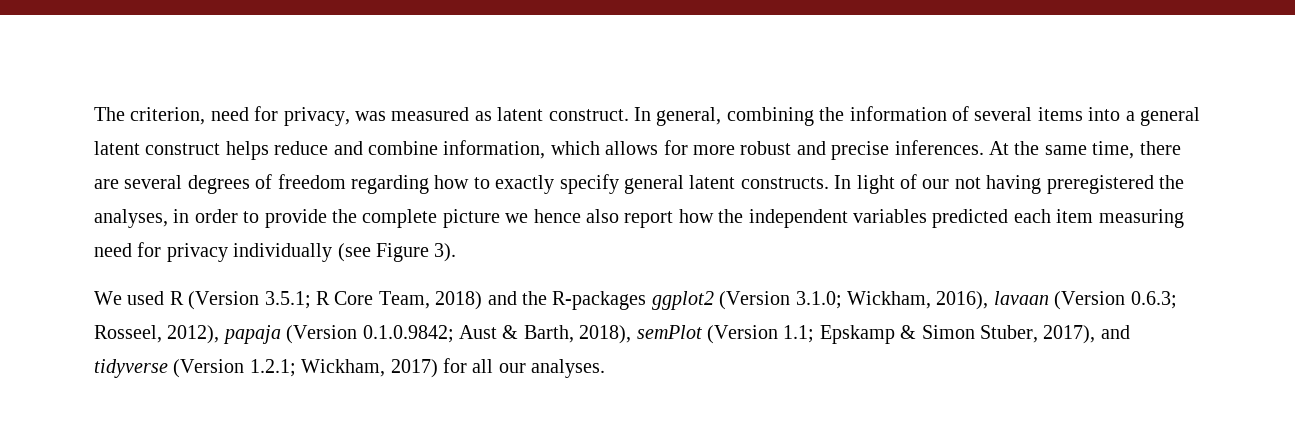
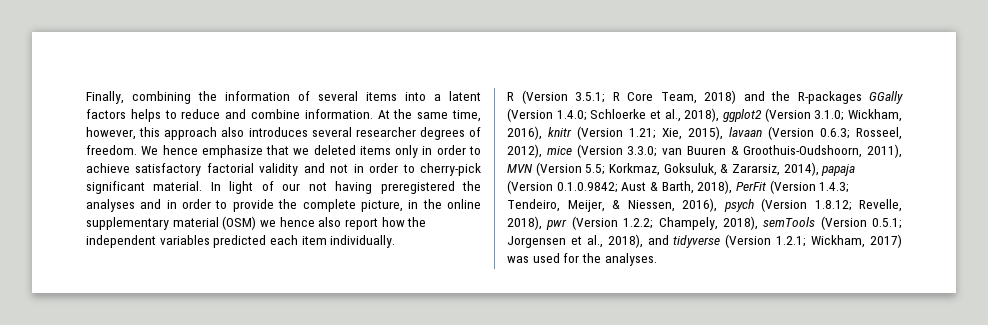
- The criterion, need for privacy, was measured as latent construct. In general, combining the information of several items into a general latent construct helps reduce and combine information, which allows for more robust and precise inferences. At the same time, there are several degrees of freedom regarding how to exactly specify general latent constructs.
+ Finally, combining the information of several items into a latent factors helps to reduce and combine information. At the same time, however, this approach also introduces several researcher degrees of freedom. We hence emphasize that we deleted items only in order to achieve satisfactory factorial validity and not in order to cherry-pick significant material.
- In light of our not having preregistered the analyses, in order to provide the complete picture we hence also report how the independent variables predicted each item measuring need for privacy individually (see Figure 3).
- We used R (Version 3.5.1; R Core Team, 2018) and the R-packages ggplot2 (Version 3.1.0; Wickham, 2016), lavaan (Version 0.6.3; Rosseel, 2012), papaja (Version 0.1.0.9842; Aust & Barth, 2018), semPlot (Version 1.1; Epskamp & Simon Stuber, 2017), and tidyverse (Version 1.2.1; Wickham, 2017) for all our analyses.
+ In light of our not having preregistered the analyses and in order to provide the complete picture, in the online supplementary material (OSM) we hence also report how the independent variables predicted each item individually.
+ R (Version 3.5.1; R Core Team, 2018) and the R-packages GGally (Version 1.4.0; Schloerke et al., 2018), ggplot2 (Version 3.1.0; Wickham, 2016), knitr (Version 1.21; Xie, 2015), lavaan (Version 0.6.3; Rosseel, 2012), mice (Version 3.3.0; van Buuren & Groothuis-Oudshoorn, 2011), MVN (Version 5.5; Korkmaz, Goksuluk, & Zararsiz, 2014), papaja (Version 0.1.0.9842; Aust & Barth, 2018), PerFit (Version 1.4.3; Tendeiro, Meijer, & Niessen, 2016), psych (Version 1.8.12; Revelle, 2018), pwr (Version 1.2.2; Champely, 2018), semTools (Version 0.5.1; Jorgensen et al., 2018), and tidyverse (Version 1.2.1; Wickham, 2017) was used for the analyses.

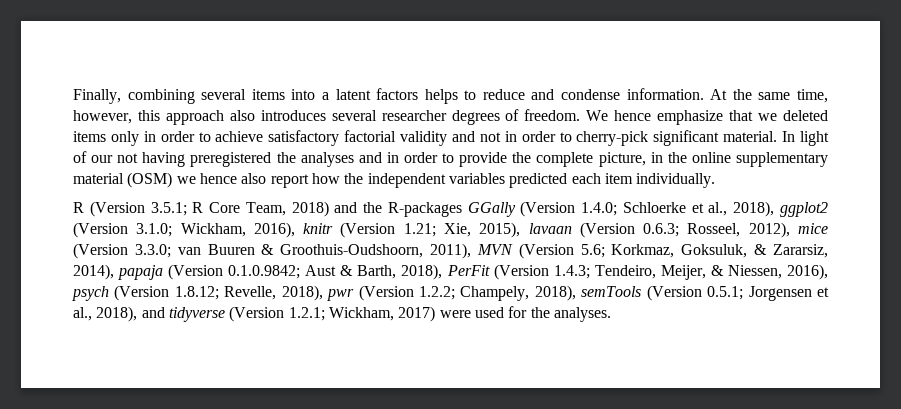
- Finally, combining the information of several items into a latent factors helps to reduce and combine information.
+ Finally, combining several items into a latent factors helps to reduce and condense information.
- van Buuren & Groothuis-Oudshoorn, 2011), MVN (Version 5.5;
+ van Buuren & Groothuis-Oudshoorn, 2011), MVN (Version 5.6;
- Wickham, 2017) was used for the analyses.
+ Wickham, 2017) were used for the analyses.

